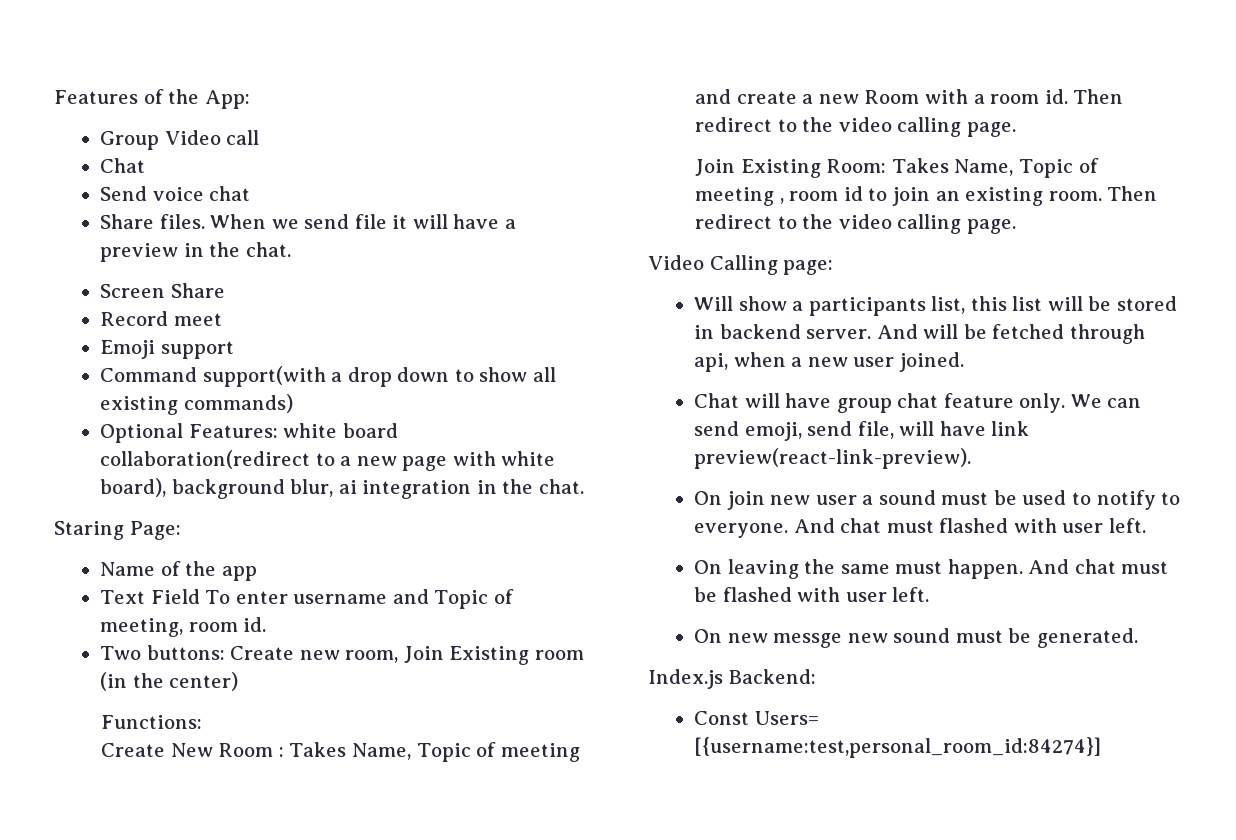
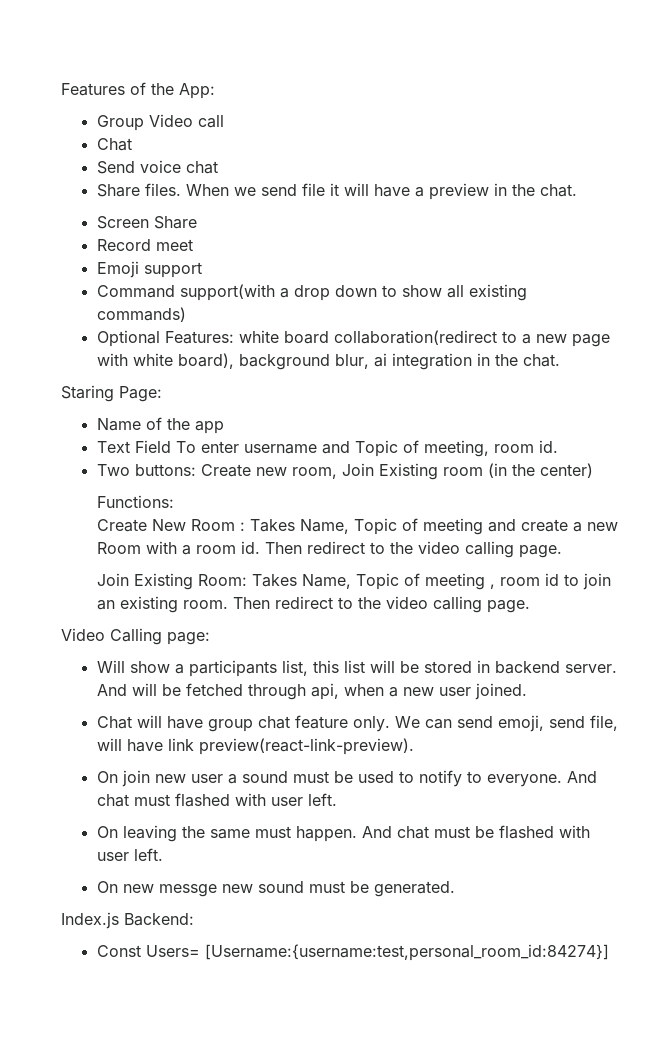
- Const Users= [{username:test,personal_room_id:84274}]
+ Const Users= [Username:{username:test,personal_room_id:84274}]

